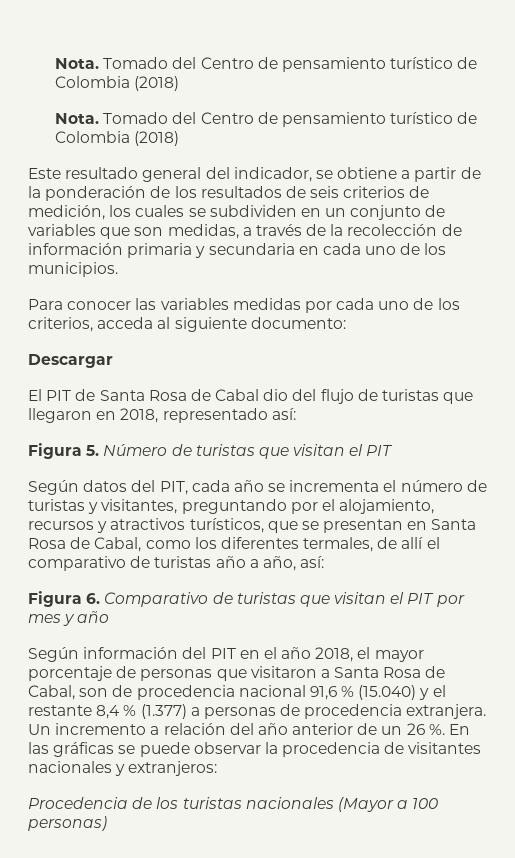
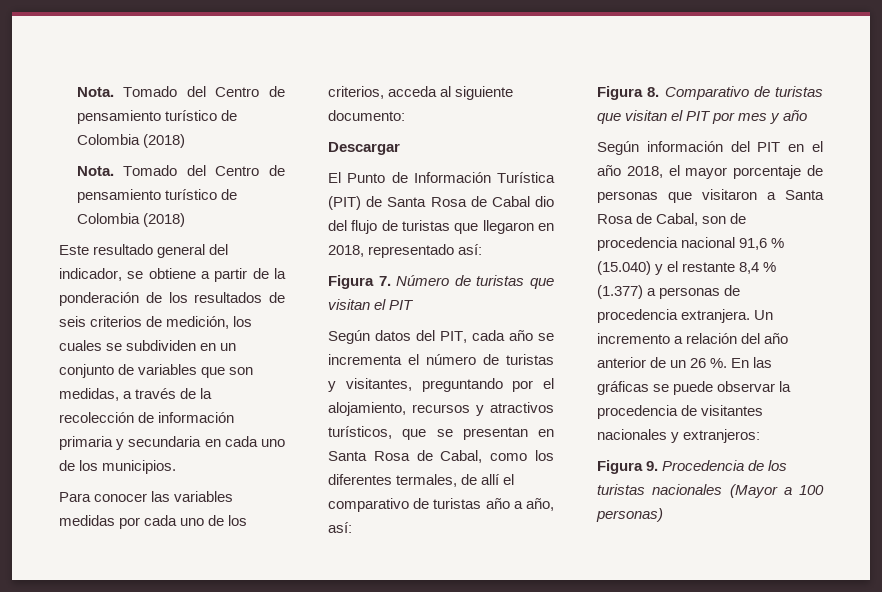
- El PIT de Santa Rosa de Cabal dio del flujo de turistas que llegaron en 2018, representado así:
+ El Punto de Información Turística (PIT) de Santa Rosa de Cabal dio del flujo de turistas que llegaron en 2018, representado así:
- Figura 5. Número de turistas que visitan el PIT
+ Figura 7. Número de turistas que visitan el PIT
- Figura 6. Comparativo de turistas que visitan el PIT por mes y año
+ Figura 8. Comparativo de turistas que visitan el PIT por mes y año
- Procedencia de los turistas nacionales (Mayor a 100 personas)
+ Figura 9. Procedencia de los turistas nacionales (Mayor a 100 personas)

